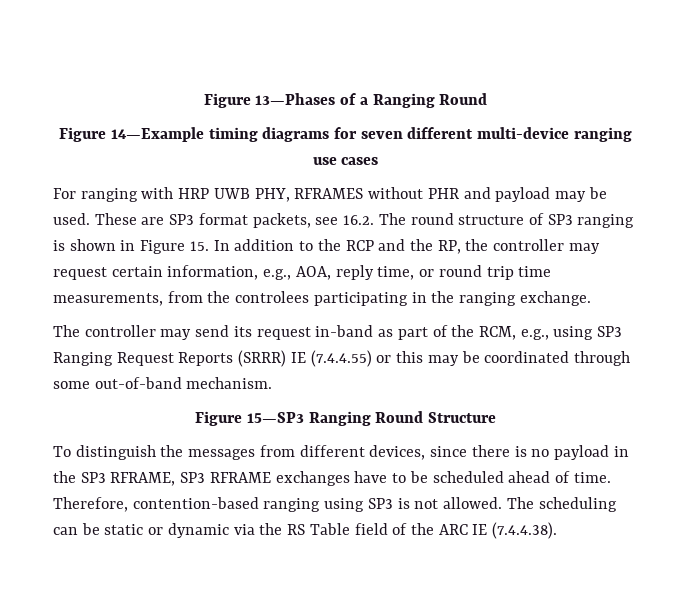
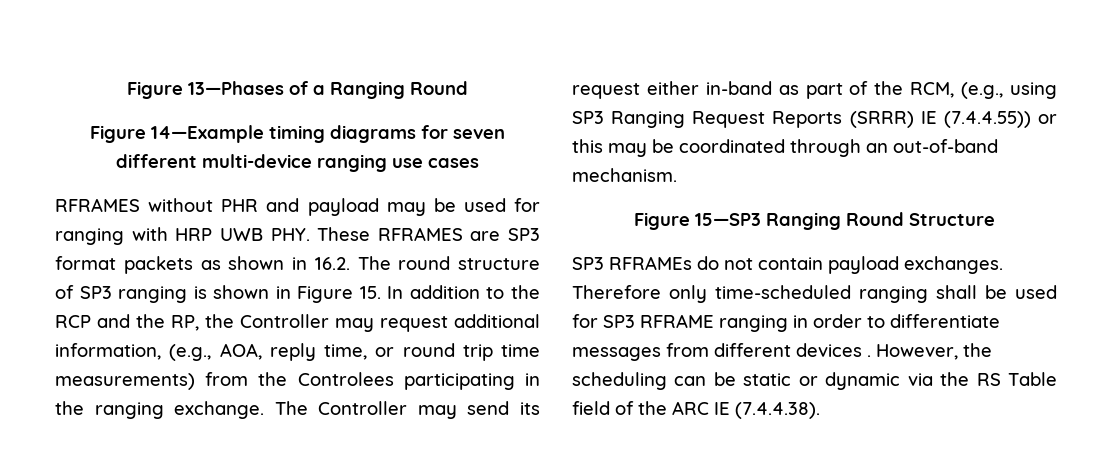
- For ranging with HRP UWB PHY, RFRAMES without PHR and payload may be used. These are SP3 format packets, see 16.2. The round structure of SP3 ranging is shown in Figure 15. In addition to the RCP and the RP, the controller may request certain information, e.g., AOA, reply time, or round trip time measurements, from the controlees participating in the ranging exchange.
- The controller may send its request in-band as part of the RCM, e.g., using SP3 Ranging Request Reports (SRRR) IE (7.4.4.55) or this may be coordinated through some out-of-band mechanism.
+ RFRAMES without PHR and payload may be used for ranging with HRP UWB PHY. These RFRAMES are SP3 format packets as shown in 16.2. The round structure of SP3 ranging is shown in Figure 15. In addition to the RCP and the RP, the Controller may request additional information, (e.g., AOA, reply time, or round trip time measurements) from the Controlees participating in the ranging exchange. The Controller may send its request either in-band as part of the RCM, (e.g., using SP3 Ranging Request Reports (SRRR) IE (7.4.4.55)) or this may be coordinated through an out-of-band mechanism.
- To distinguish the messages from different devices, since there is no payload in the SP3 RFRAME, SP3 RFRAME exchanges have to be scheduled ahead of time. Therefore, contention-based ranging using SP3 is not allowed. The scheduling can be static or dynamic via the RS Table field of the ARC IE (7.4.4.38).
+ SP3 RFRAMEs do not contain payload exchanges. Therefore only time-scheduled ranging shall be used for SP3 RFRAME ranging in order to differentiate messages from different devices . However, the scheduling can be static or dynamic via the RS Table field of the ARC IE (7.4.4.38).

